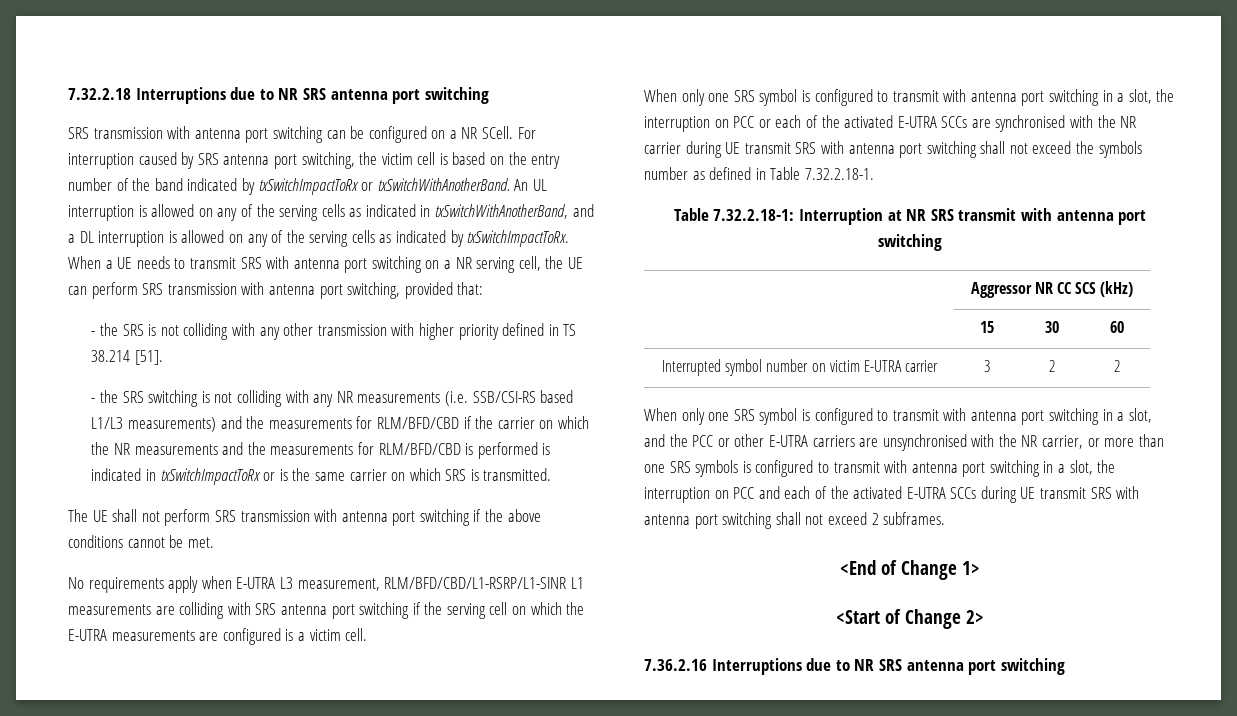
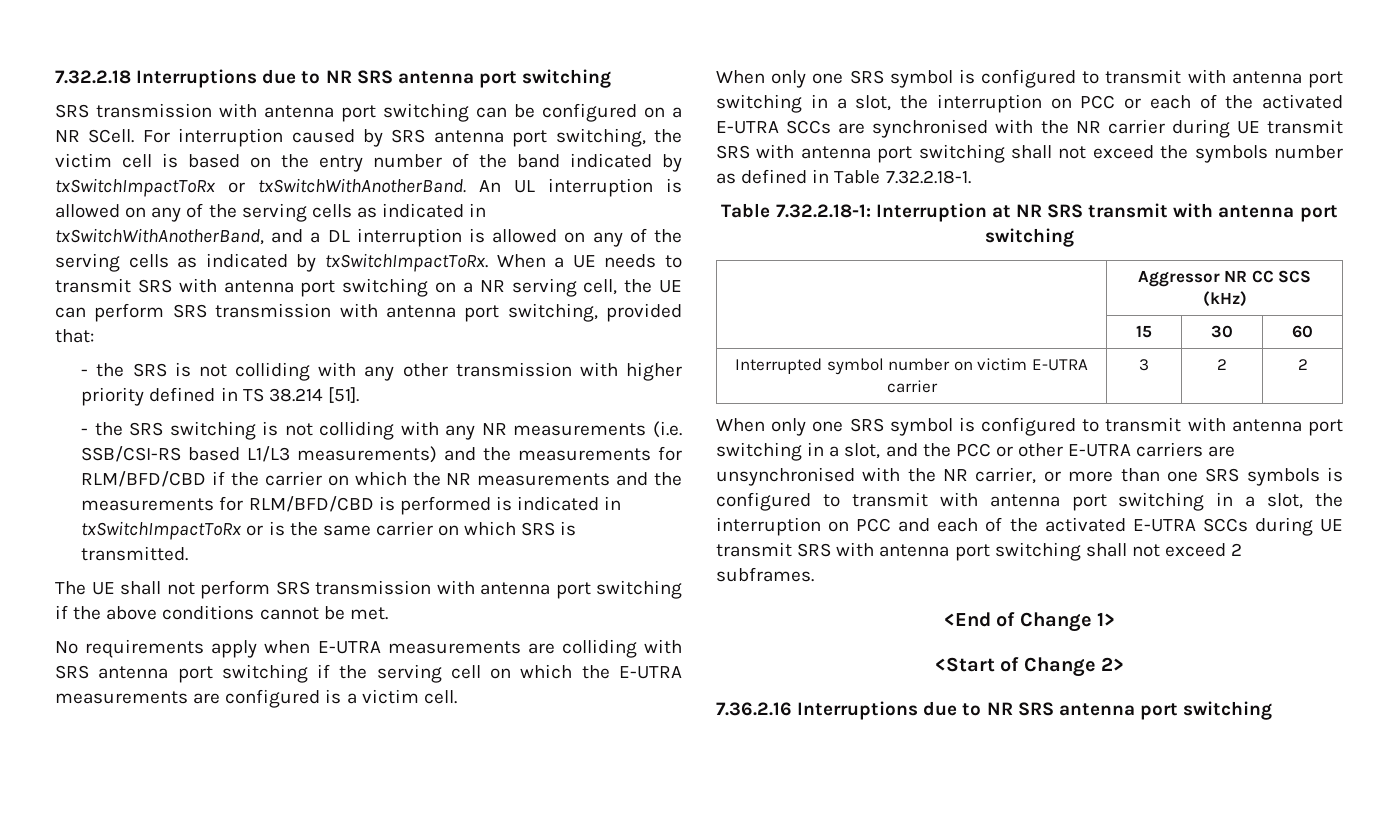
- No requirements apply when E-UTRA L3 measurement, RLM/BFD/CBD/L1-RSRP/L1-SINR L1 measurements are colliding with SRS antenna port switching if the serving cell on which the E-UTRA measurements are configured is a victim cell.
+ No requirements apply when E-UTRA measurements are colliding with SRS antenna port switching if the serving cell on which the E-UTRA measurements are configured is a victim cell.

